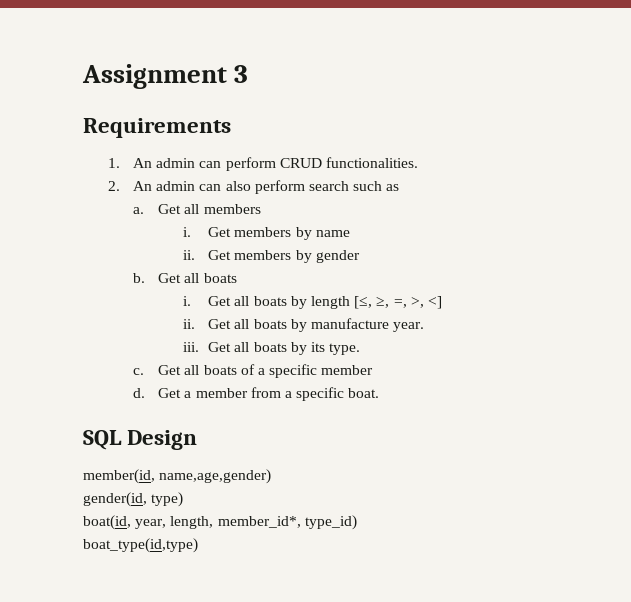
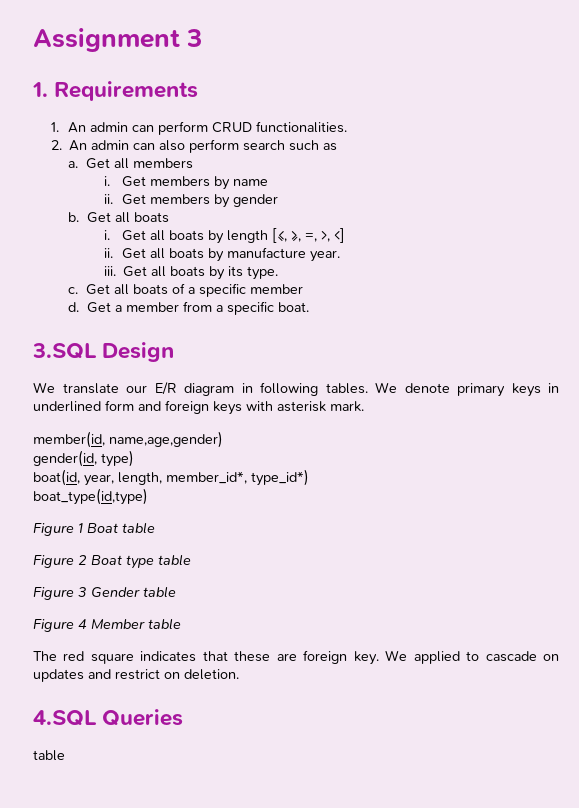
- Requirements
+ 1. Requirements
- SQL Design
+ 3.SQL Design
+ We translate our E/R diagram in following tables. We denote primary keys in underlined form and foreign keys with asterisk mark.
- boat(id, year, length, member_id*, type_id)
+ boat(id, year, length, member_id*, type_id*)
+ Figure 1 Boat table
+ Figure 2 Boat type table
+ Figure 3 Gender table
+ Figure 4 Member table
+ The red square indicates that these are foreign key. We applied to cascade on updates and restrict on deletion.
+ 4.SQL Queries
+ table

